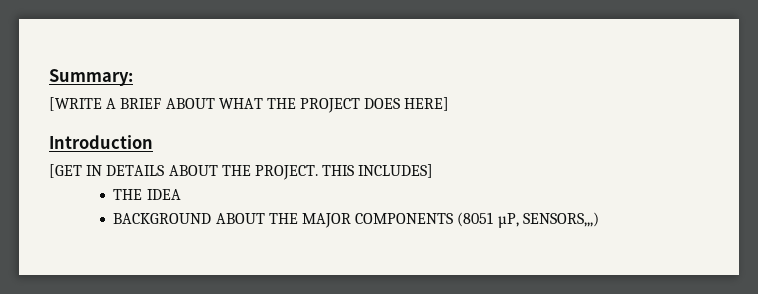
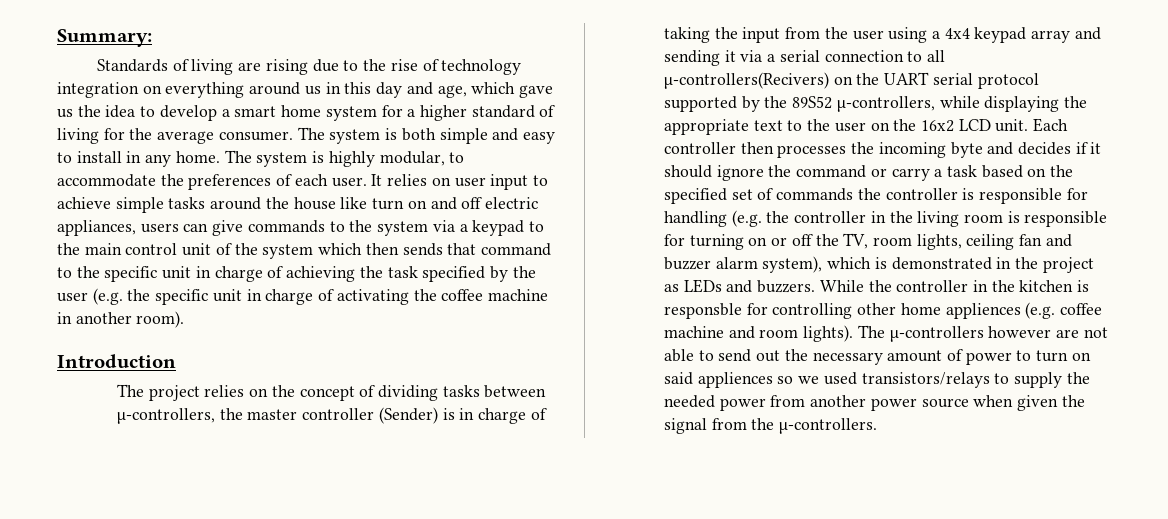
- [WRITE A BRIEF ABOUT WHAT THE PROJECT DOES HERE]
+ Standards of living are rising due to the rise of technology integration on everything around us in this day and age, which gave us the idea to develop a smart home system for a higher standard of living for the average consumer. The system is both simple and easy to install in any home. The system is highly modular, to accommodate the preferences of each user. It relies on user input to achieve simple tasks around the house like turn on and off electric appliances, users can give commands to the system via a keypad to the main control unit of the system which then sends that command to the specific unit in charge of achieving the task specified by the user (e.g. the specific unit in charge of activating the coffee machine in another room).
  Introduction
- [GET IN DETAILS ABOUT THE PROJECT. THIS INCLUDES]
- THE IDEA
- BACKGROUND ABOUT THE MAJOR COMPONENTS (8051 µP, SENSORS,,,)
+ The project relies on the concept of dividing tasks between µ-controllers, the master controller (Sender) is in charge of taking the input from the user using a 4x4 keypad array and sending it via a serial connection to all µ-controllers(Recivers) on the UART serial protocol supported by the 89S52 µ-controllers, while displaying the appropriate text to the user on the 16x2 LCD unit. Each controller then processes the incoming byte and decides if it should ignore the command or carry a task based on the specified set of commands the controller is responsible for handling (e.g. the controller in the living room is responsible for turning on or off the TV, room lights, ceiling fan and buzzer alarm system), which is demonstrated in the project as LEDs and buzzers. While the controller in the kitchen is responsble for controlling other home appliences (e.g. coffee machine and room lights). The µ-controllers however are not able to send out the necessary amount of power to turn on said appliences so we used transistors/relays to supply the needed power from another power source when given the signal from the µ-controllers.

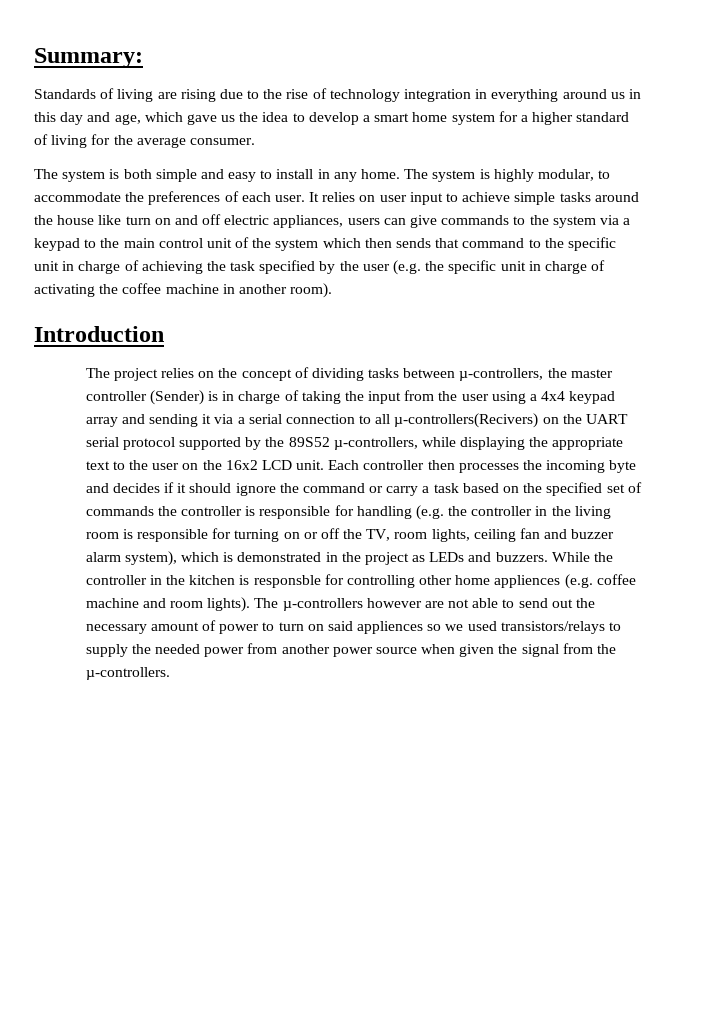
- Standards of living are rising due to the rise of technology integration on everything around us in this day and age, which gave us the idea to develop a smart home system for a higher standard of living for the average consumer. The system is both simple and easy to install in any home.
+ Standards of living are rising due to the rise of technology integration in everything around us in this day and age, which gave us the idea to develop a smart home system for a higher standard of living for the average consumer.
+ The system is both simple and easy to install in any home.

